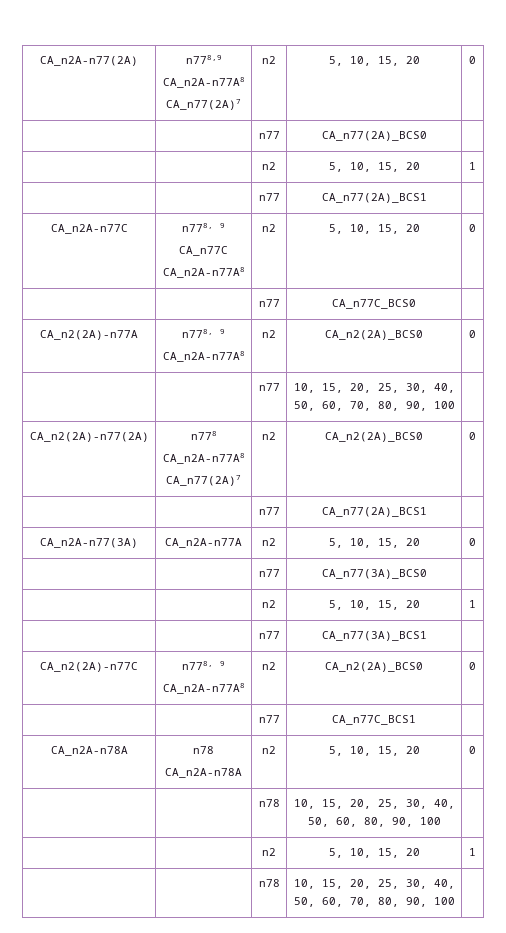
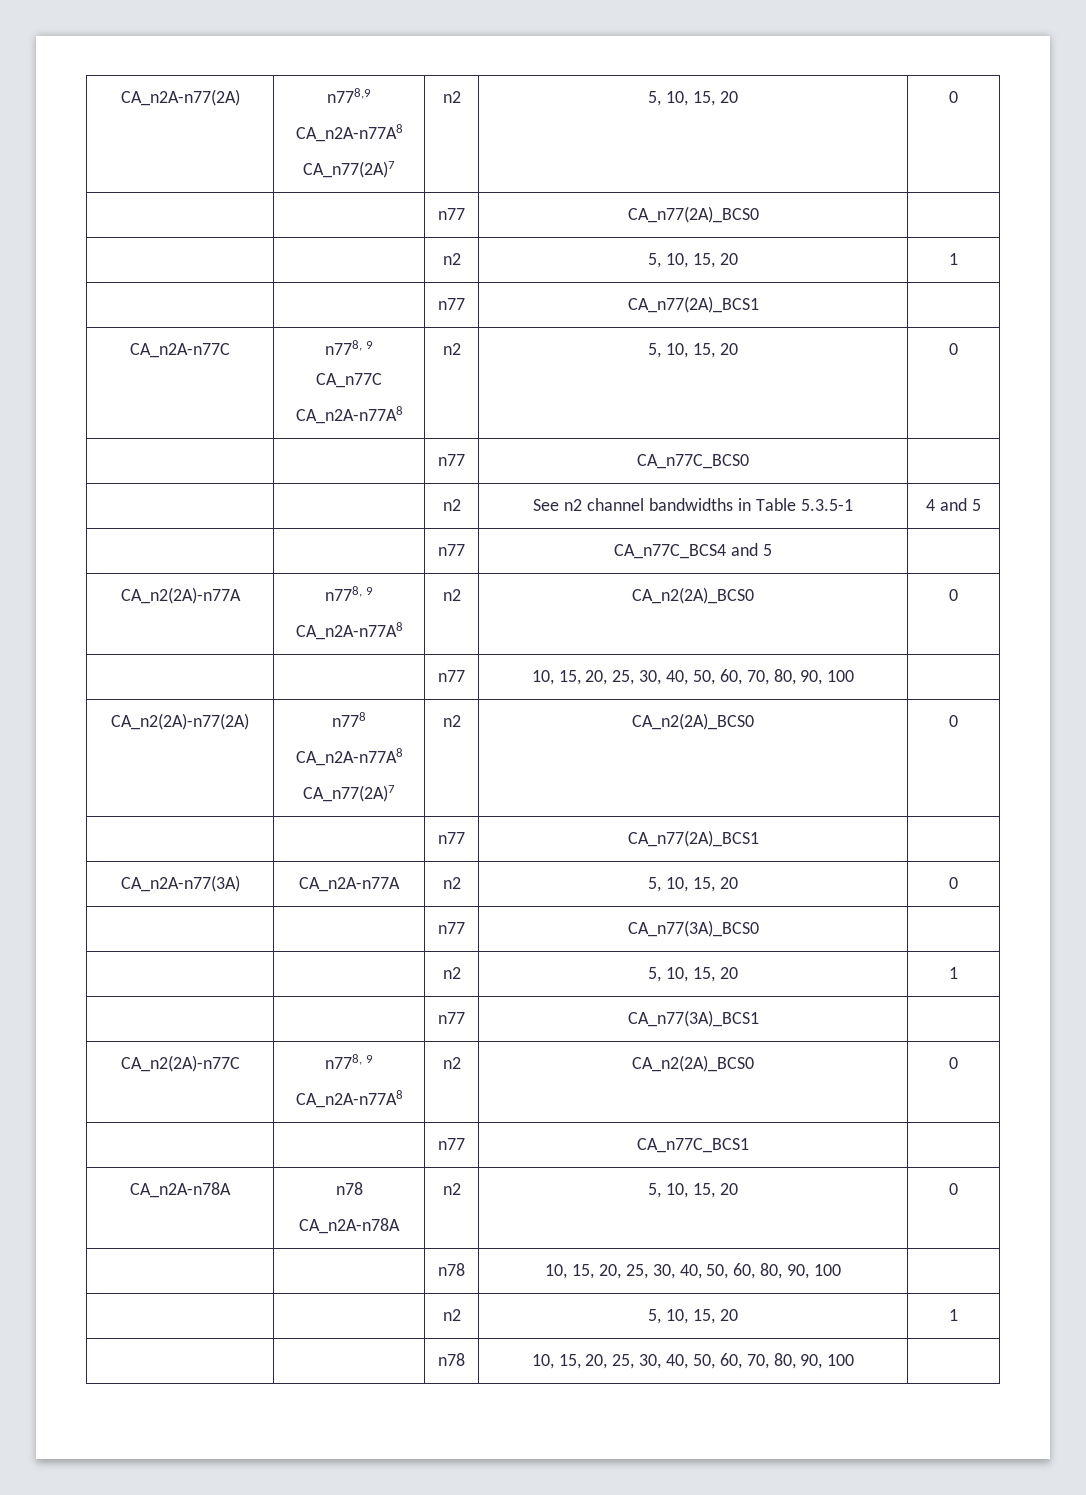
+ | | n2 | See n2 channel bandwidths in Table 5.3.5-1 | 4 and 5
+ | | n77 | CA_n77C_BCS4 and 5 |

